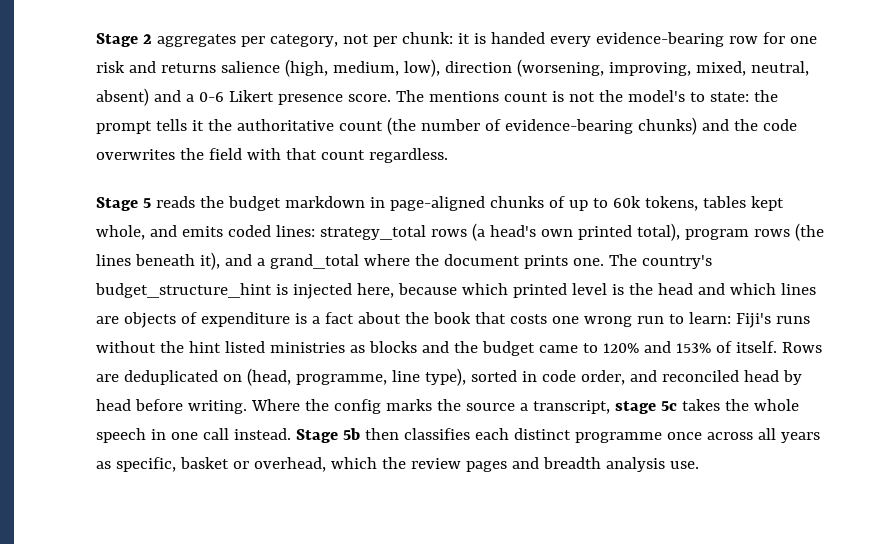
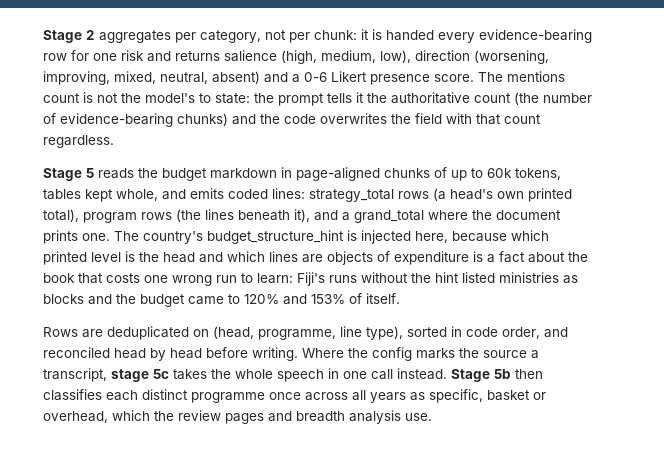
- Fiji's runs without the hint listed ministries as blocks and the budget came to 120% and 153% of itself. Rows are deduplicated on (head, programme, line type), sorted in code order, and reconciled head by head before writing.
+ Fiji's runs without the hint listed ministries as blocks and the budget came to 120% and 153% of itself.
+ Rows are deduplicated on (head, programme, line type), sorted in code order, and reconciled head by head before writing.

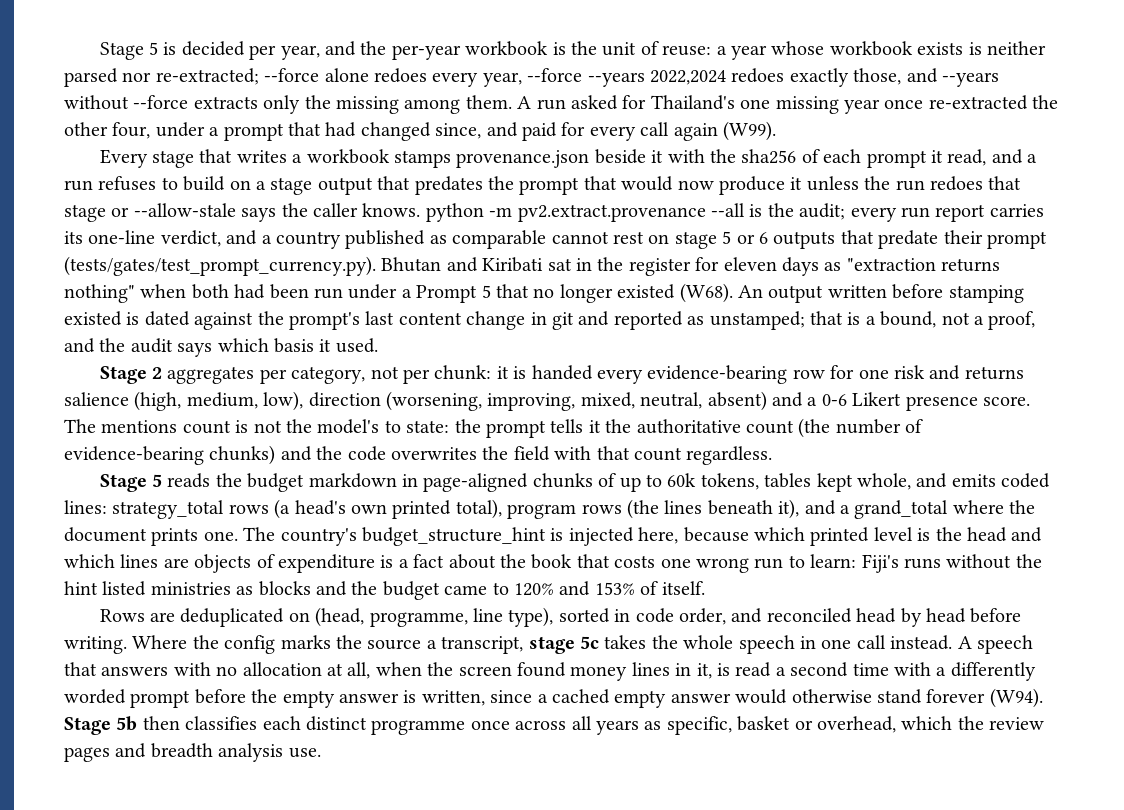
+ Stage 5 is decided per year, and the per-year workbook is the unit of reuse: a year whose workbook exists is neither parsed nor re-extracted; --force alone redoes every year, --force --years 2022,2024 redoes exactly those, and --years without --force extracts only the missing among them. A run asked for Thailand's one missing year once re-extracted the other four, under a prompt that had changed since, and paid for every call again (W99).
+ Every stage that writes a workbook stamps provenance.json beside it with the sha256 of each prompt it read, and a run refuses to build on a stage output that predates the prompt that would now produce it unless the run redoes that stage or --allow-stale says the caller knows. python -m pv2.extract.provenance --all is the audit; every run report carries its one-line verdict, and a country published as comparable cannot rest on stage 5 or 6 outputs that predate their prompt (tests/gates/test_prompt_currency.py). Bhutan and Kiribati sat in the register for eleven days as "extraction returns nothing" when both had been run under a Prompt 5 that no longer existed (W68). An output written before stamping existed is dated against the prompt's last content change in git and reported as unstamped; that is a bound, not a proof, and the audit says which basis it used.
+ A speech that answers with no allocation at all, when the screen found money lines in it, is read a second time with a differently worded prompt before the empty answer is written, since a cached empty answer would otherwise stand forever (W94).

